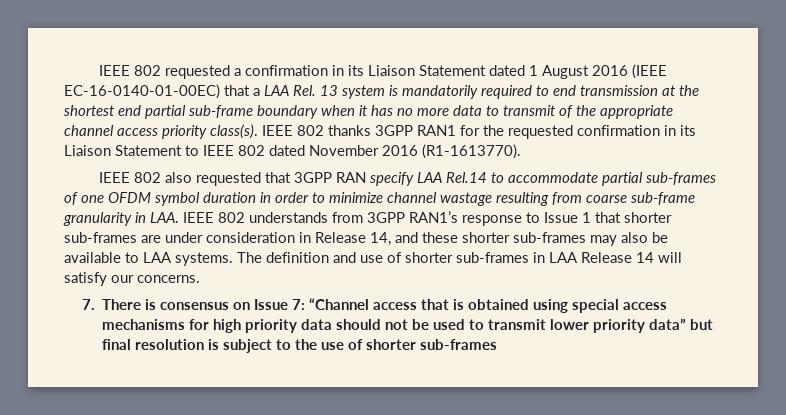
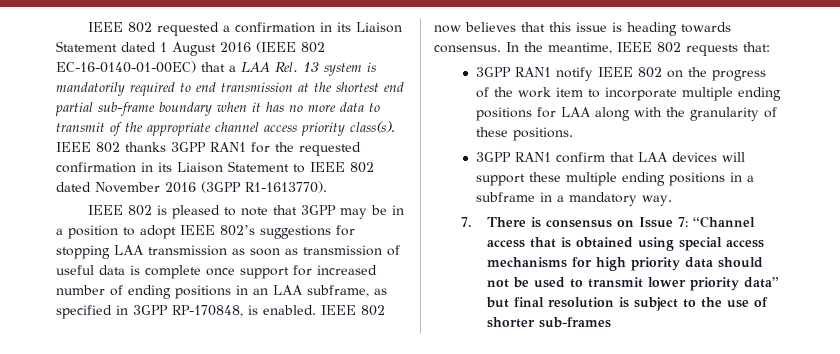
- IEEE 802 requested a confirmation in its Liaison Statement dated 1 August 2016 (IEEE EC-16-0140-01-00EC) that a LAA Rel. 13 system is mandatorily required to end transmission at the shortest end partial sub-frame boundary when it has no more data to transmit of the appropriate channel access priority class(s).
+ IEEE 802 requested a confirmation in its Liaison Statement dated 1 August 2016 (IEEE 802 EC-16-0140-01-00EC) that a LAA Rel. 13 system is mandatorily required to end transmission at the shortest end partial sub-frame boundary when it has no more data to transmit of the appropriate channel access priority class(s).
- IEEE 802 thanks 3GPP RAN1 for the requested confirmation in its Liaison Statement to IEEE 802 dated November 2016 (R1-1613770).
- IEEE 802 also requested that 3GPP RAN specify LAA Rel.14 to accommodate partial sub-frames of one OFDM symbol duration in order to minimize channel wastage resulting from coarse sub-frame granularity in LAA. IEEE 802 understands from 3GPP RAN1’s response to Issue 1 that shorter sub-frames are under consideration in Release 14, and these shorter sub-frames may also be available to LAA systems. The definition and use of shorter sub-frames in LAA Release 14 will satisfy our concerns.
+ IEEE 802 thanks 3GPP RAN1 for the requested confirmation in its Liaison Statement to IEEE 802 dated November 2016 (3GPP R1-1613770).
+ IEEE 802 is pleased to note that 3GPP may be in a position to adopt IEEE 802’s suggestions for stopping LAA transmission as soon as transmission of useful data is complete once support for increased number of ending positions in an LAA subframe, as specified in 3GPP RP-170848, is enabled. IEEE 802 now believes that this issue is heading towards consensus. In the meantime, IEEE 802 requests that:
+ 3GPP RAN1 notify IEEE 802 on the progress of the work item to incorporate multiple ending positions for LAA along with the granularity of these positions.
+ 3GPP RAN1 confirm that LAA devices will support these multiple ending positions in a subframe in a mandatory way.

